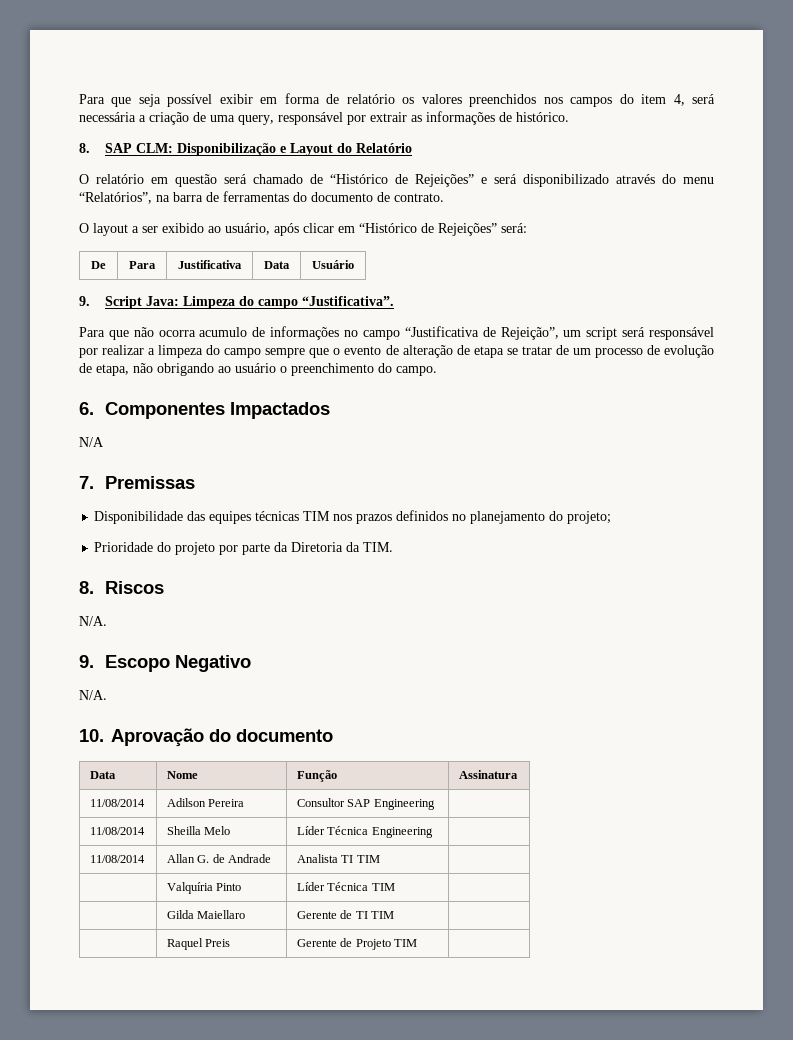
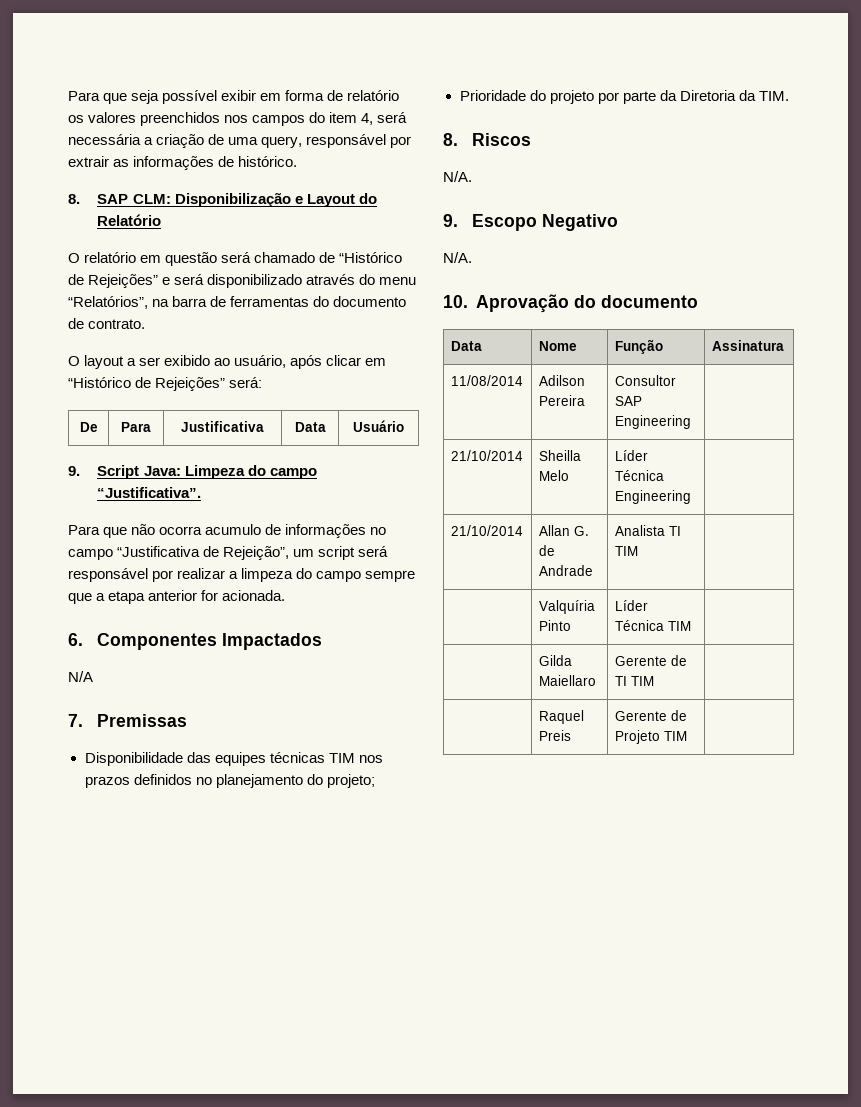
- Para que não ocorra acumulo de informações no campo “Justificativa de Rejeição”, um script será responsável por realizar a limpeza do campo sempre que o evento de alteração de etapa se tratar de um processo de evolução de etapa, não obrigando ao usuário o preenchimento do campo.
+ Para que não ocorra acumulo de informações no campo “Justificativa de Rejeição”, um script será responsável por realizar a limpeza do campo sempre que a etapa anterior for acionada.
- 11/08/2014 | Sheilla Melo | Líder Técnica Engineering |
+ 21/10/2014 | Sheilla Melo | Líder Técnica Engineering |
- 11/08/2014 | Allan G. de Andrade | Analista TI TIM |
+ 21/10/2014 | Allan G. de Andrade | Analista TI TIM |

